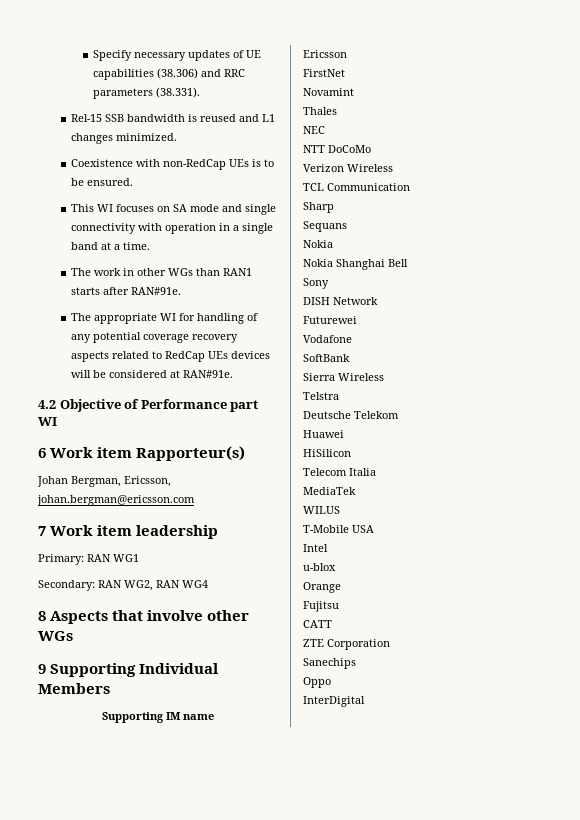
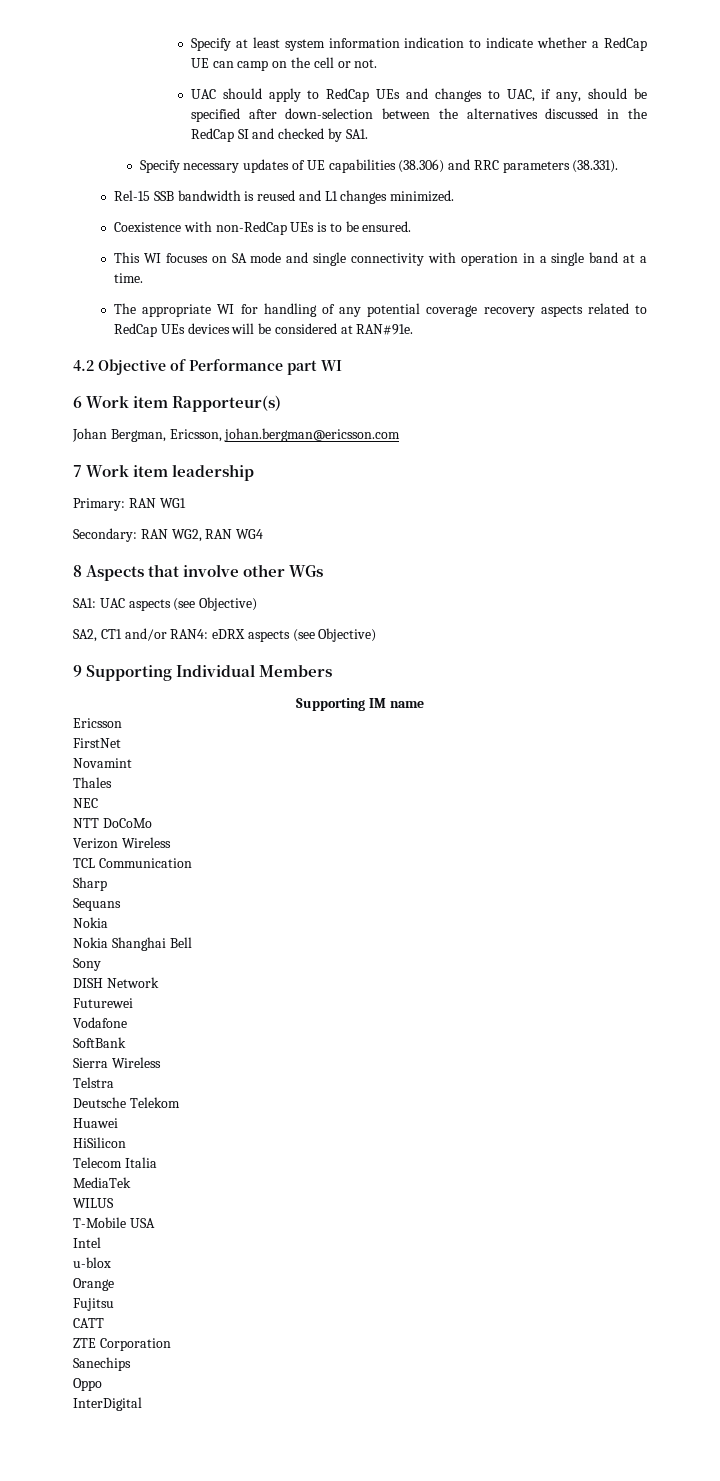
+ Specify at least system information indication to indicate whether a RedCap UE can camp on the cell or not.
+ UAC should apply to RedCap UEs and changes to UAC, if any, should be specified after down-selection between the alternatives discussed in the RedCap SI and checked by SA1.
- The work in other WGs than RAN1 starts after RAN#91e.
+ SA1: UAC aspects (see Objective)
+ SA2, CT1 and/or RAN4: eDRX aspects (see Objective)

